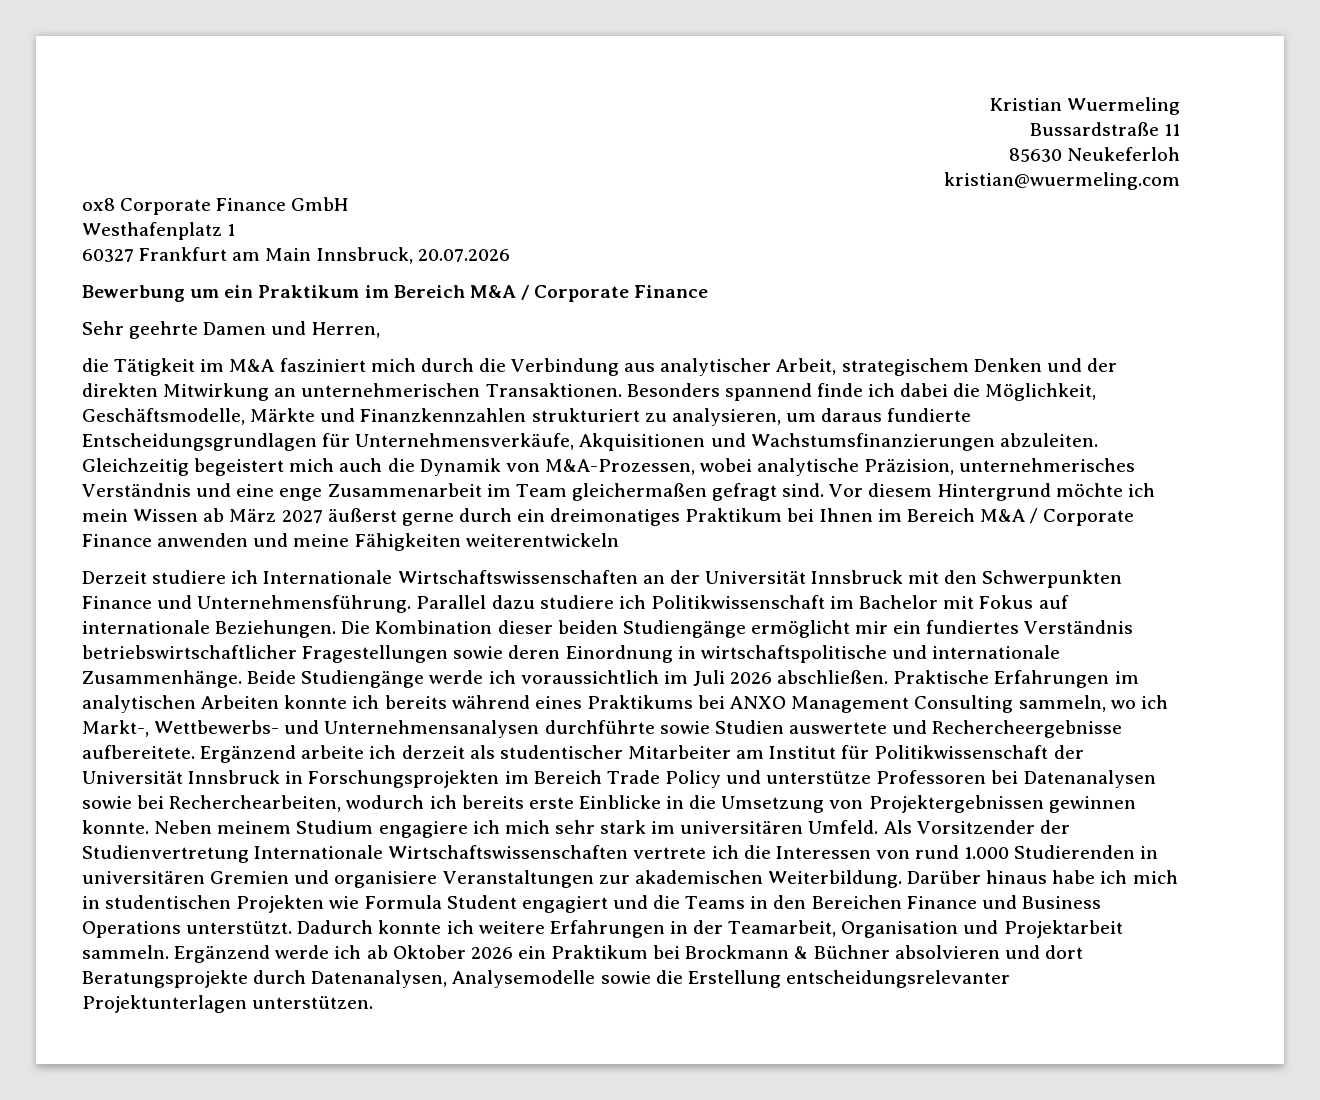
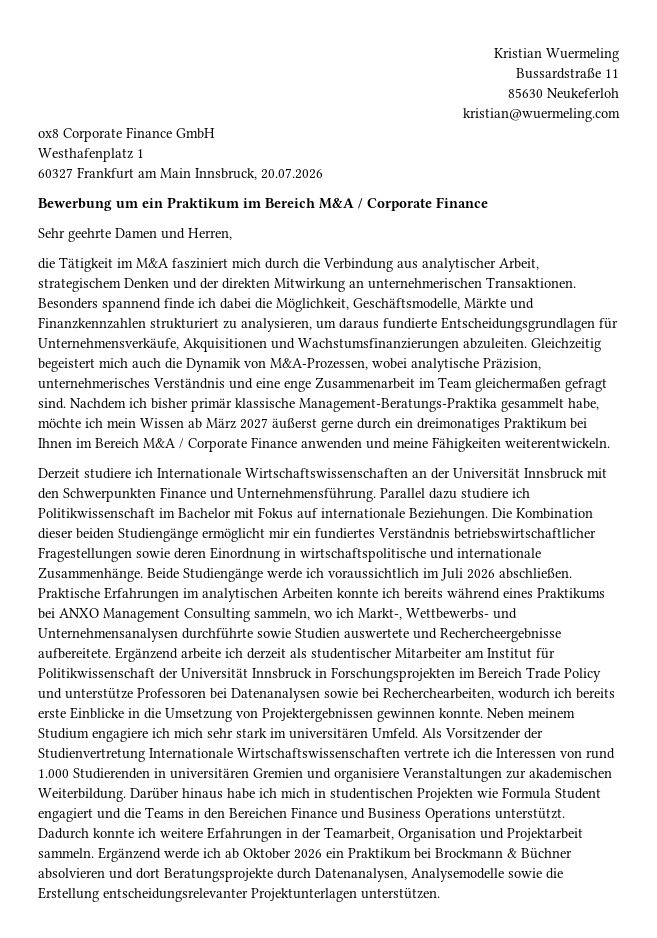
- Vor diesem Hintergrund möchte ich mein Wissen ab März 2027 äußerst gerne durch ein dreimonatiges Praktikum bei Ihnen im Bereich M&A / Corporate Finance anwenden und meine Fähigkeiten weiterentwickeln
+ Nachdem ich bisher primär klassische Management-Beratungs-Praktika gesammelt habe, möchte ich mein Wissen ab März 2027 äußerst gerne durch ein dreimonatiges Praktikum bei Ihnen im Bereich M&A / Corporate Finance anwenden und meine Fähigkeiten weiterentwickeln.

